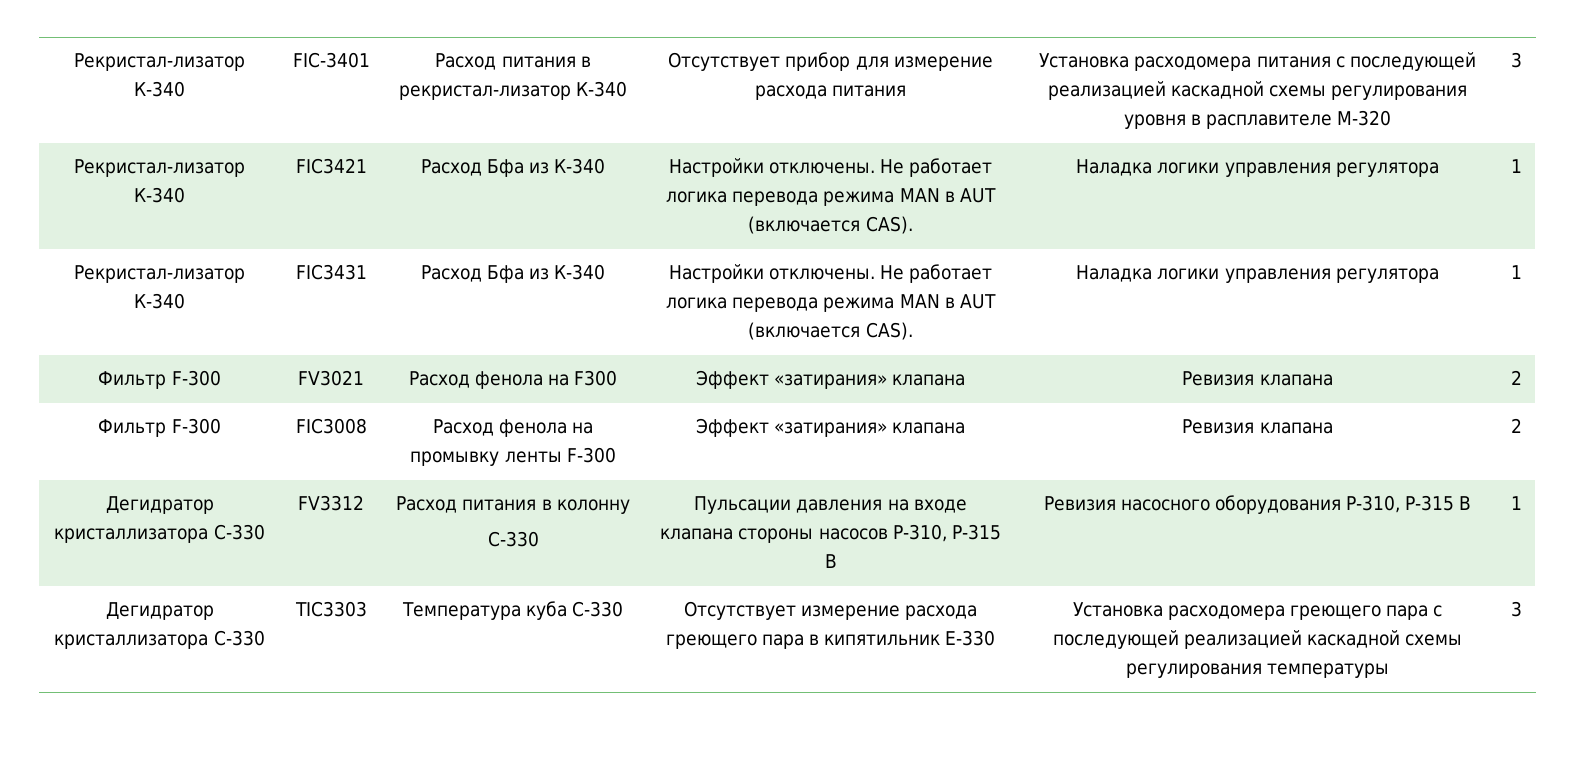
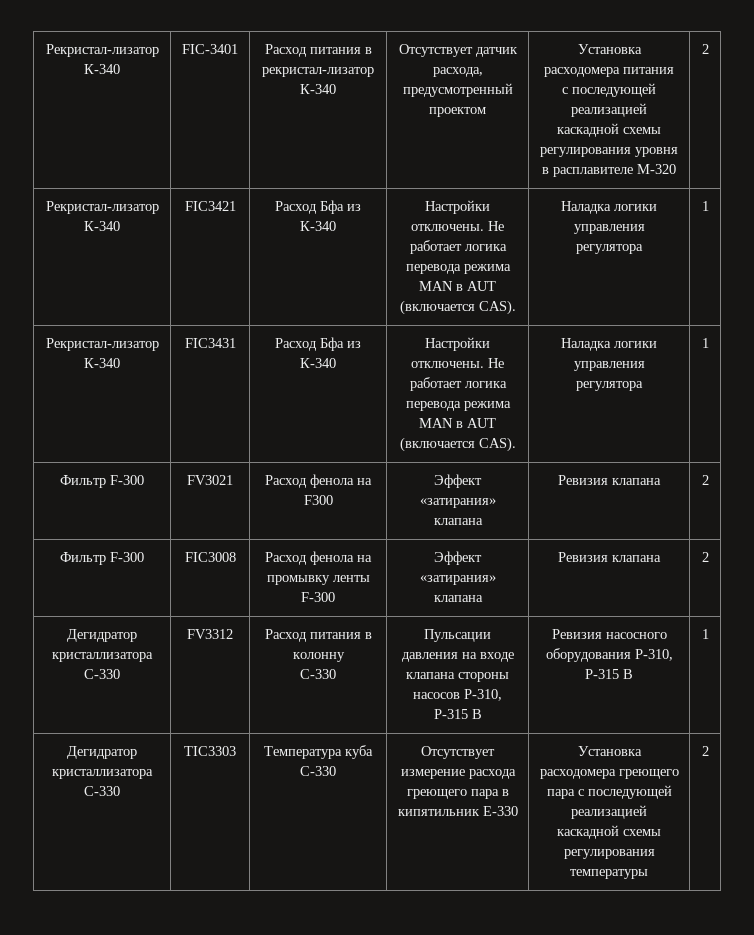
- Рекристал-лизатор К-340 | FIC-3401 | Расход питания в рекристал-лизатор К-340 | Отсутствует прибор для измерение расхода питания | Установка расходомера питания с последующей реализацией каскадной схемы регулирования уровня в расплавителе M-320 | 3
+ Рекристал-лизатор К-340 | FIC-3401 | Расход питания в рекристал-лизатор К-340 | Отсутствует датчик расхода, предусмотренный проектом | Установка расходомера питания с последующей реализацией каскадной схемы регулирования уровня в расплавителе M-320 | 2
- Дегидратор кристаллизатора C-330 | TIC3303 | Температура куба С-330 | Отсутствует измерение расхода греющего пара в кипятильник E-330 | Установка расходомера греющего пара с последующей реализацией каскадной схемы регулирования температуры | 3
+ Дегидратор кристаллизатора C-330 | TIC3303 | Температура куба С-330 | Отсутствует измерение расхода греющего пара в кипятильник E-330 | Установка расходомера греющего пара с последующей реализацией каскадной схемы регулирования температуры | 2

